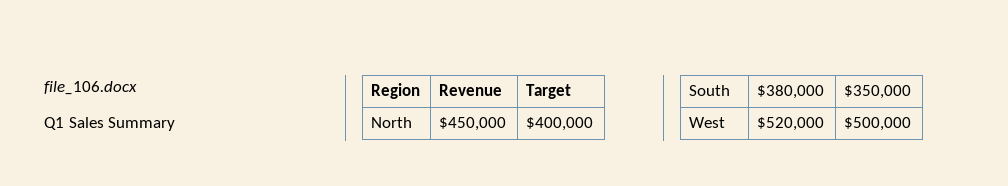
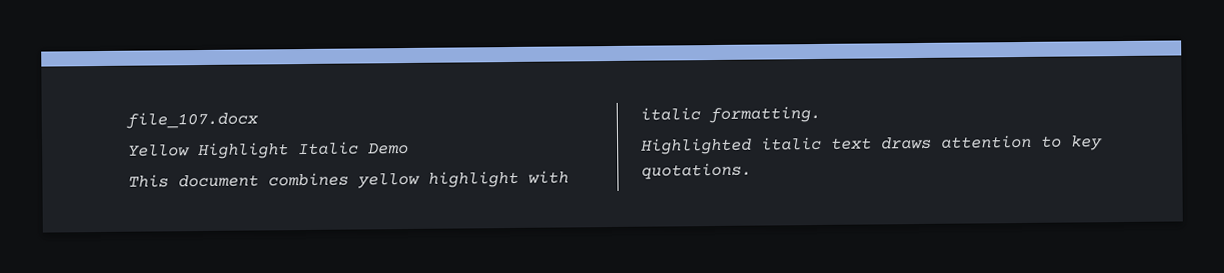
- file_106.docx
- Q1 Sales Summary
- Region | Revenue | Target
- North | $450,000 | $400,000
- South | $380,000 | $350,000
- West | $520,000 | $500,000
+ file_107.docx
+ Yellow Highlight Italic Demo
+ This document combines yellow highlight with italic formatting.
+ Highlighted italic text draws attention to key quotations.

